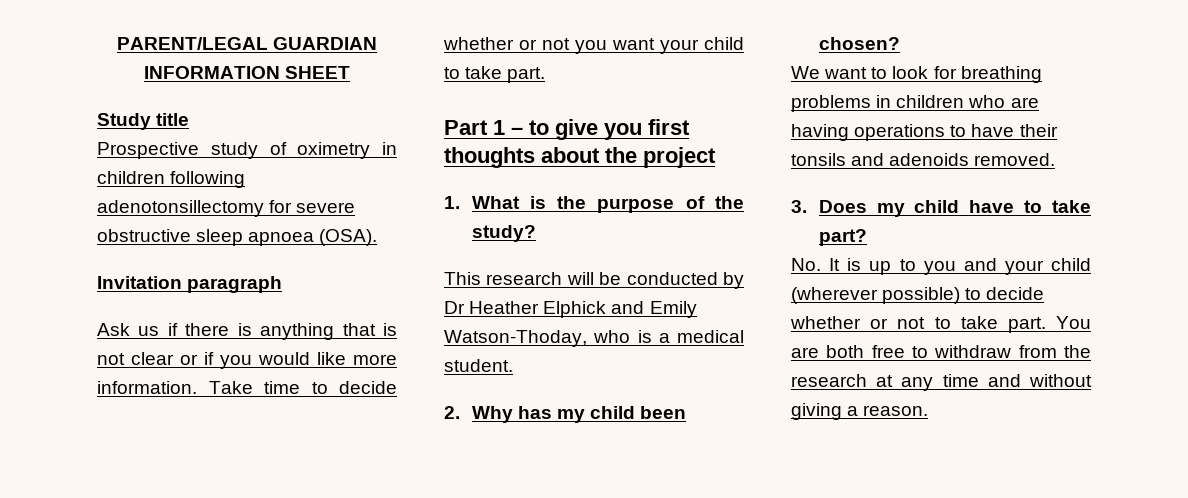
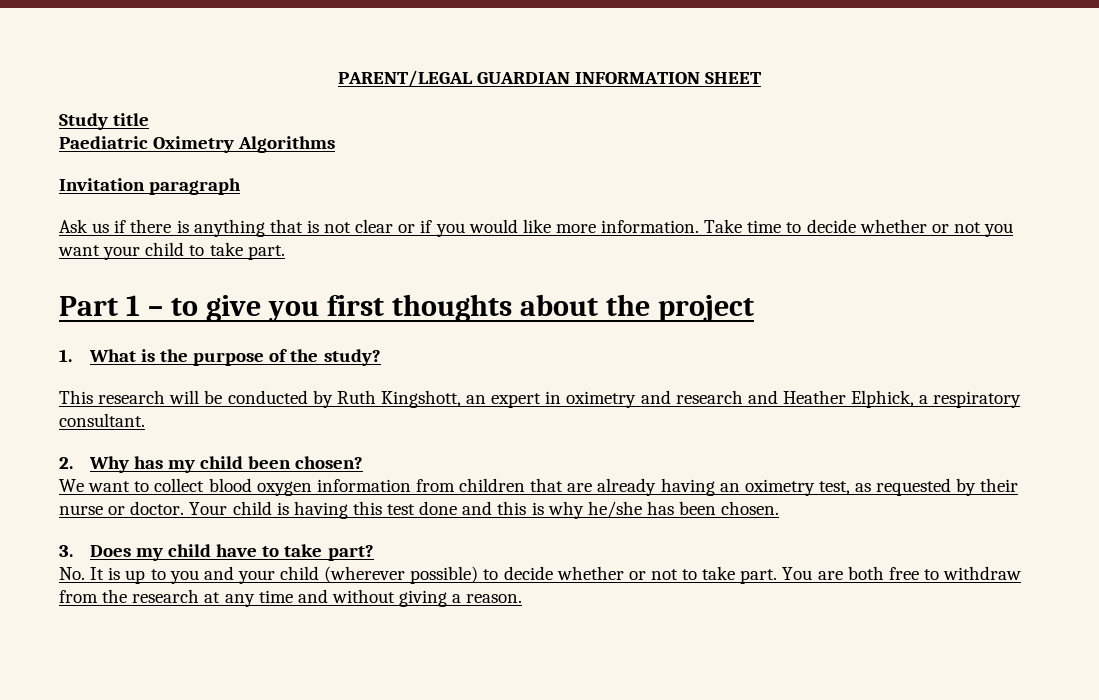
- Prospective study of oximetry in children following adenotonsillectomy for severe obstructive sleep apnoea (OSA).
+ Paediatric Oximetry Algorithms
- This research will be conducted by Dr Heather Elphick and Emily Watson-Thoday, who is a medical student.
+ This research will be conducted by Ruth Kingshott, an expert in oximetry and research and Heather Elphick, a respiratory consultant.
- We want to look for breathing problems in children who are having operations to have their tonsils and adenoids removed.
+ We want to collect blood oxygen information from children that are already having an oximetry test, as requested by their nurse or doctor. Your child is having this test done and this is why he/she has been chosen.

